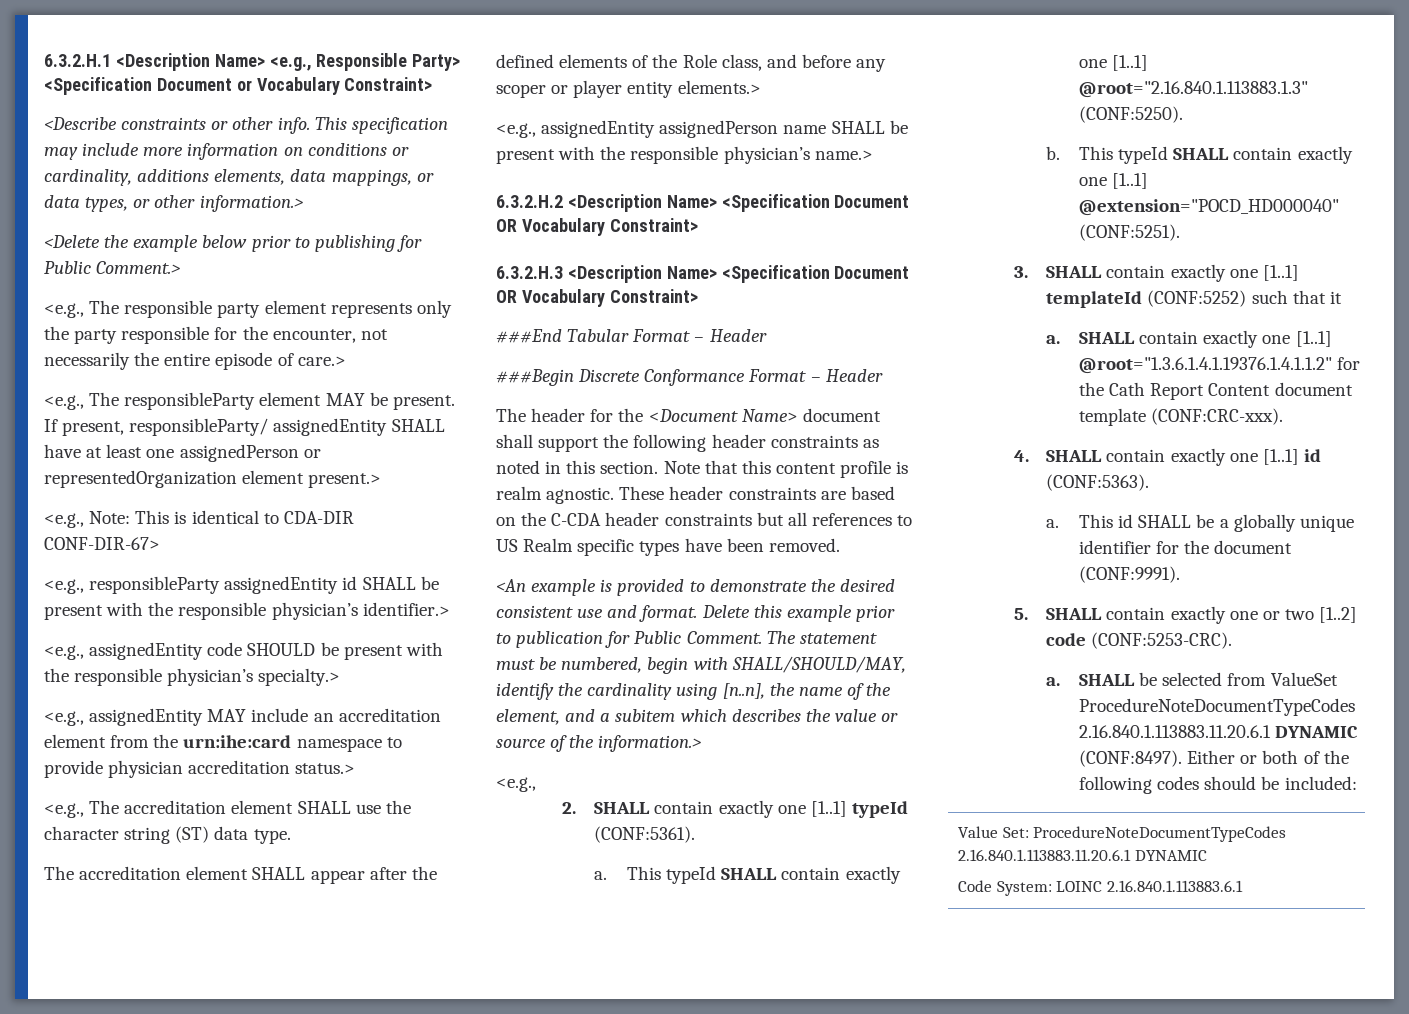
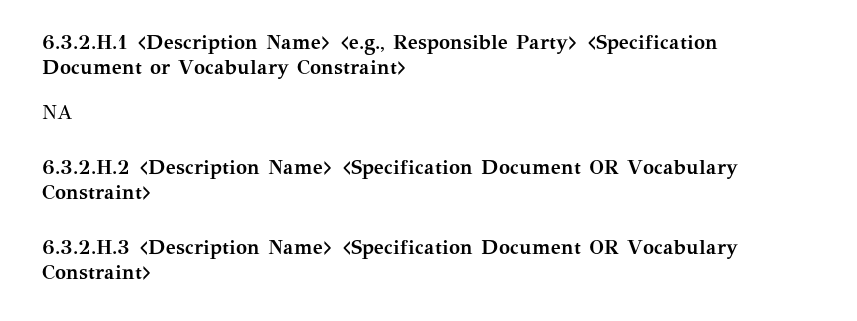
- <Describe constraints or other info. This specification may include more information on conditions or cardinality, additions elements, data mappings, or data types, or other information.>
- <Delete the example below prior to publishing for Public Comment.>
- <e.g., The responsible party element represents only the party responsible for the encounter, not necessarily the entire episode of care.>
- <e.g., The responsibleParty element MAY be present. If present, responsibleParty/ assignedEntity SHALL have at least one assignedPerson or representedOrganization element present.>
- <e.g., Note: This is identical to CDA-DIR CONF-DIR-67>
- <e.g., responsibleParty assignedEntity id SHALL be present with the responsible physician’s identifier.>
- <e.g., assignedEntity code SHOULD be present with the responsible physician’s specialty.>
- <e.g., assignedEntity MAY include an accreditation element from the urn:ihe:card namespace to provide physician accreditation status.>
- <e.g., The accreditation element SHALL use the character string (ST) data type.
- The accreditation element SHALL appear after the defined elements of the Role class, and before any scoper or player entity elements.>
- <e.g., assignedEntity assignedPerson name SHALL be present with the responsible physician’s name.>
+ NA
- ###End Tabular Format – Header
- ###Begin Discrete Conformance Format – Header
- The header for the <Document Name> document shall support the following header constraints as noted in this section. Note that this content profile is realm agnostic. These header constraints are based on the C-CDA header constraints but all references to US Realm specific types have been removed.
- <An example is provided to demonstrate the desired consistent use and format. Delete this example prior to publication for Public Comment. The statement must be numbered, begin with SHALL/SHOULD/MAY, identify the cardinality using [n..n], the name of the element, and a subitem which describes the value or source of the information.>
- <e.g.,
- 2. SHALL contain exactly one [1..1] typeId (CONF:5361).
- a. This typeId SHALL contain exactly one [1..1] @root="2.16.840.1.113883.1.3" (CONF:5250).
- b. This typeId SHALL contain exactly one [1..1] @extension="POCD_HD000040" (CONF:5251).
- 3. SHALL contain exactly one [1..1] templateId (CONF:5252) such that it
- a. SHALL contain exactly one [1..1] @root="1.3.6.1.4.1.19376.1.4.1.1.2" for the Cath Report Content document template (CONF:CRC-xxx).
- 4. SHALL contain exactly one [1..1] id (CONF:5363).
- a. This id SHALL be a globally unique identifier for the document (CONF:9991).
- 5. SHALL contain exactly one or two [1..2] code (CONF:5253-CRC).
- a. SHALL be selected from ValueSet ProcedureNoteDocumentTypeCodes 2.16.840.1.113883.11.20.6.1 DYNAMIC (CONF:8497). Either or both of the following codes should be included:
- Value Set: ProcedureNoteDocumentTypeCodes 2.16.840.1.113883.11.20.6.1 DYNAMIC
- Code System: LOINC 2.16.840.1.113883.6.1

